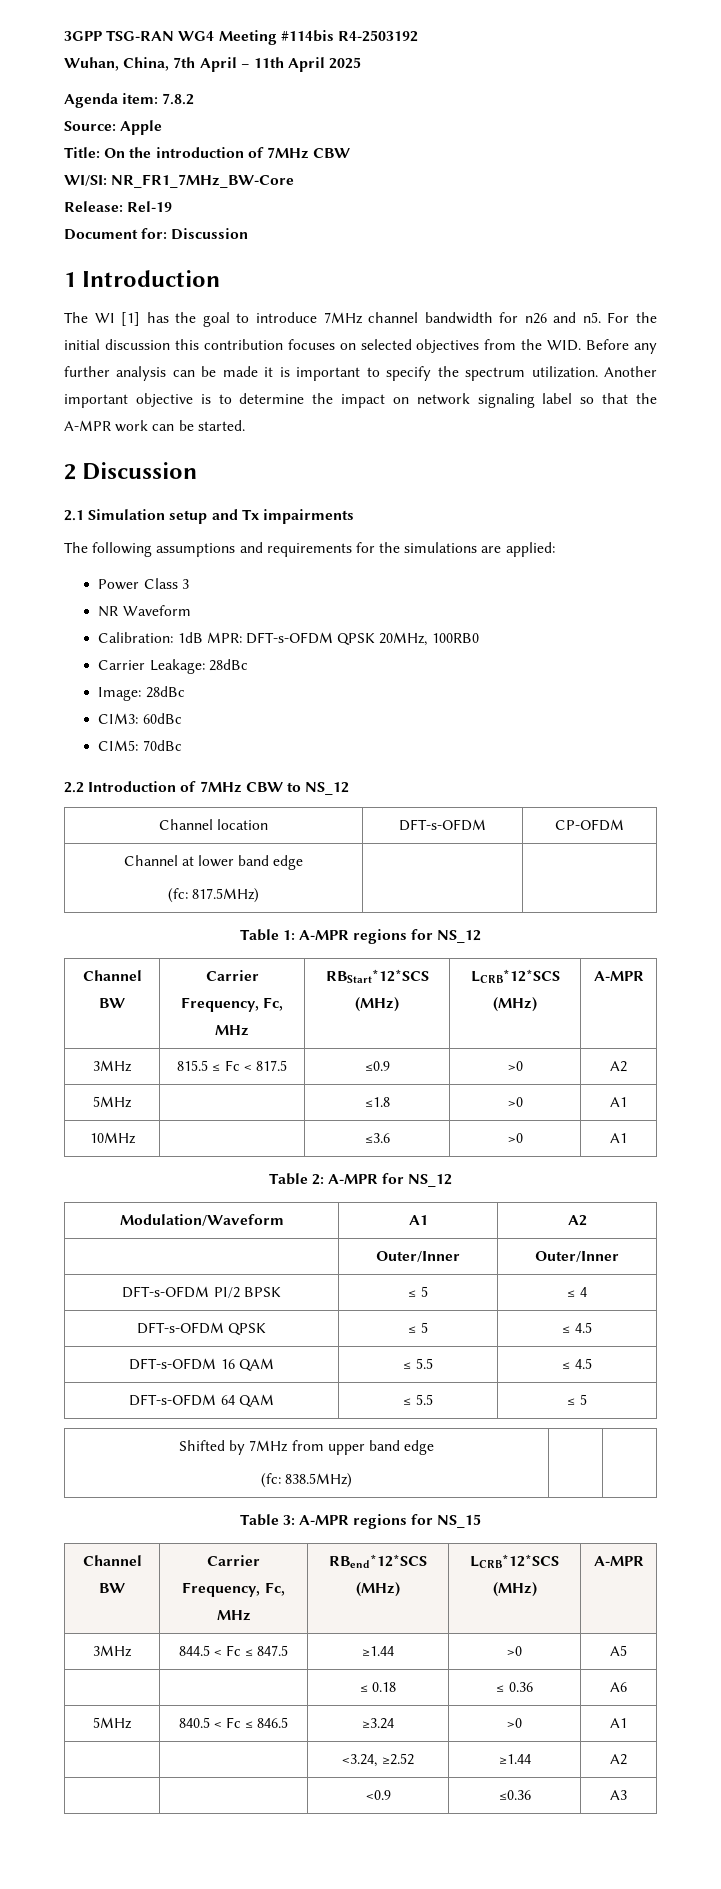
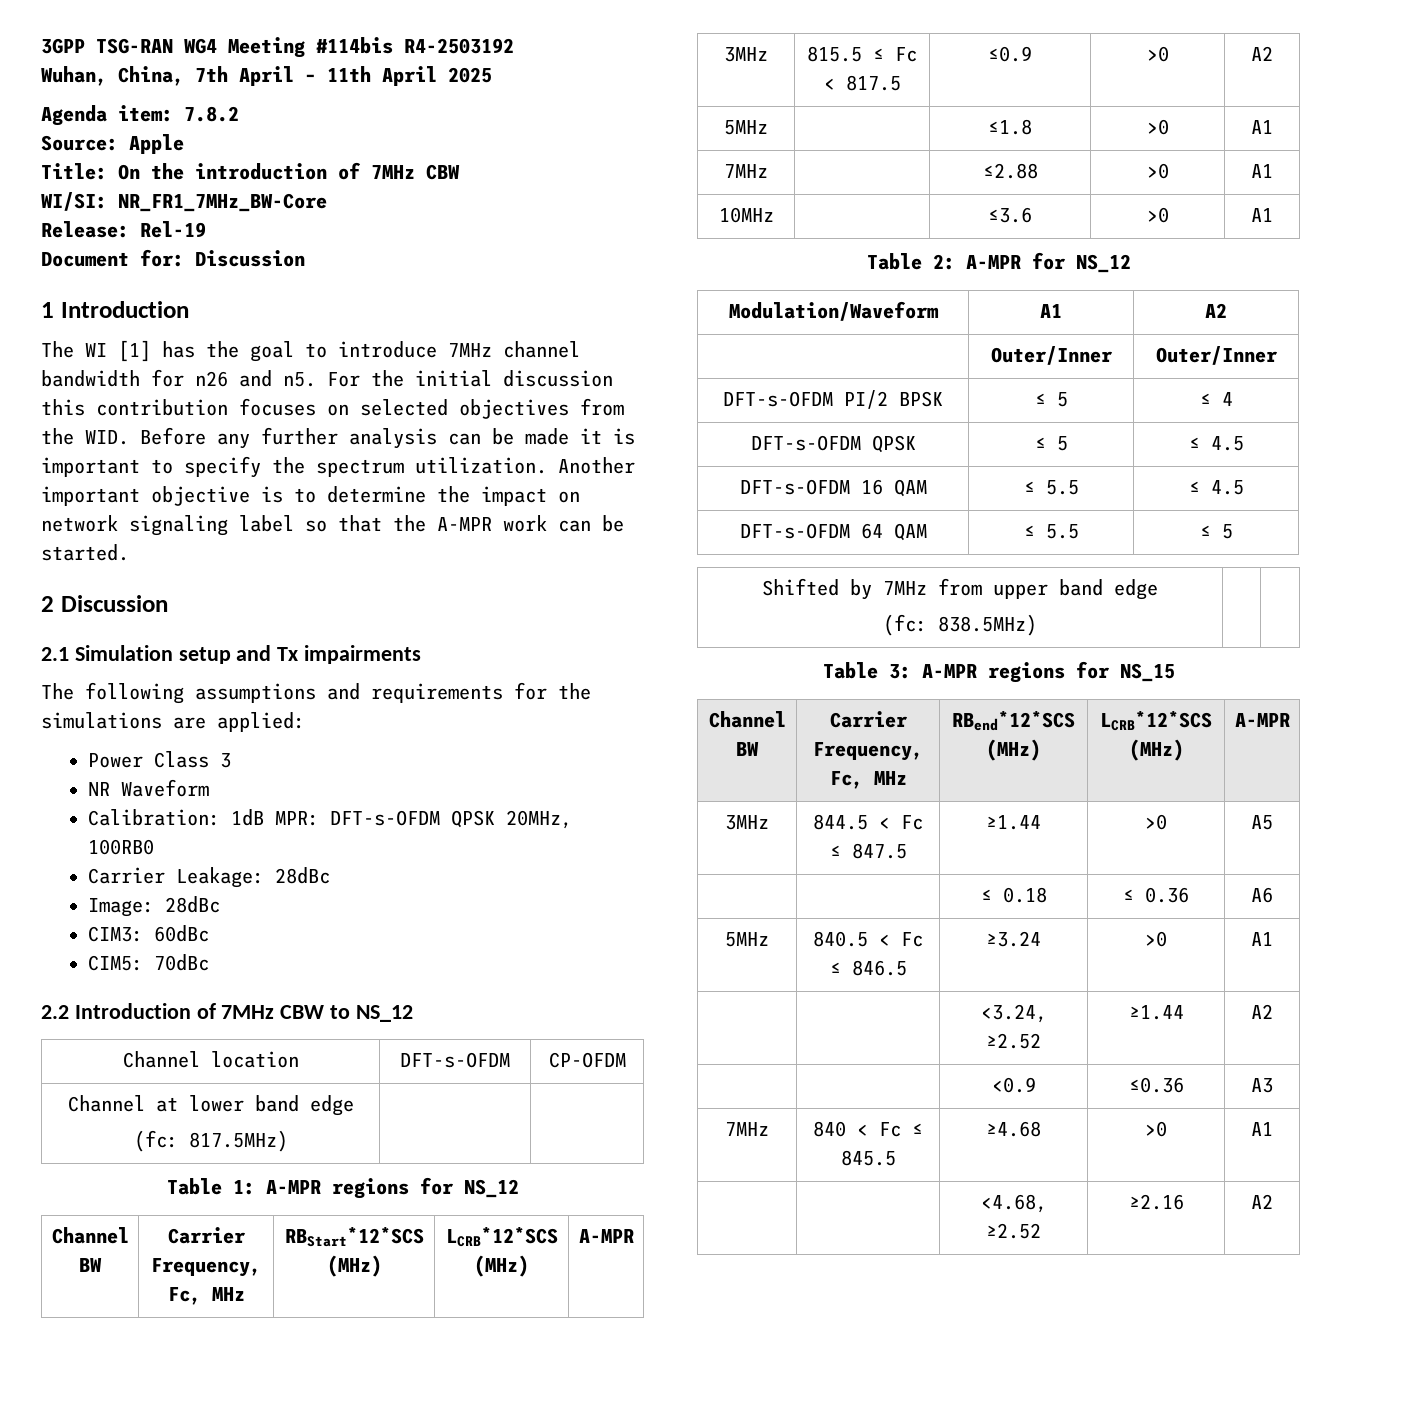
+ 7MHz | | ≤2.88 | >0 | A1
+ 7MHz | 840 < Fc ≤ 845.5 | ≥4.68 | >0 | A1
+ | | <4.68, ≥2.52 | ≥2.16 | A2

